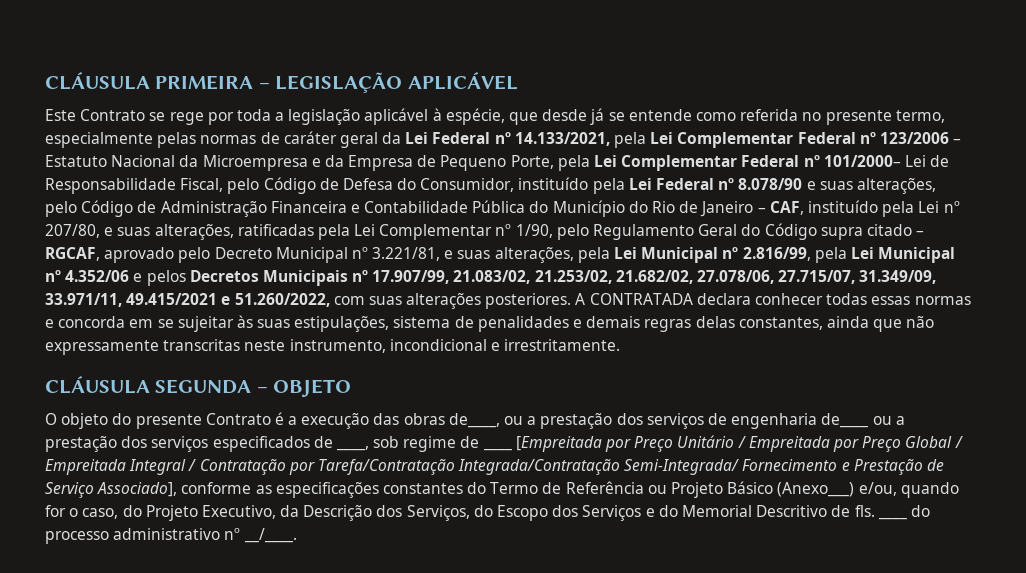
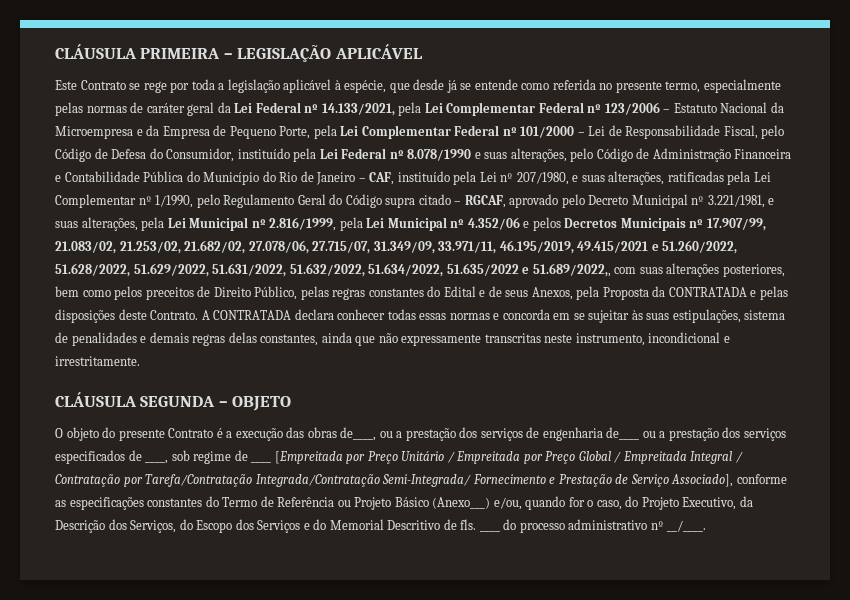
- Este Contrato se rege por toda a legislação aplicável à espécie, que desde já se entende como referida no presente termo, especialmente pelas normas de caráter geral da Lei Federal nº 14.133/2021, pela Lei Complementar Federal nº 123/2006 – Estatuto Nacional da Microempresa e da Empresa de Pequeno Porte, pela Lei Complementar Federal nº 101/2000– Lei de Responsabilidade Fiscal, pelo Código de Defesa do Consumidor, instituído pela Lei Federal nº 8.078/90 e suas alterações, pelo Código de Administração Financeira e Contabilidade Pública do Município do Rio de Janeiro – CAF, instituído pela Lei nº 207/80, e suas alterações, ratificadas pela Lei Complementar nº 1/90, pelo Regulamento Geral do Código supra citado – RGCAF, aprovado pelo Decreto Municipal nº 3.221/81, e suas alterações, pela Lei Municipal nº 2.816/99, pela Lei Municipal nº 4.352/06 e pelos Decretos Municipais nº 17.907/99, 21.083/02, 21.253/02, 21.682/02, 27.078/06, 27.715/07, 31.349/09, 33.971/11, 49.415/2021 e 51.260/2022, com suas alterações posteriores.
+ Este Contrato se rege por toda a legislação aplicável à espécie, que desde já se entende como referida no presente termo, especialmente pelas normas de caráter geral da Lei Federal nº 14.133/2021, pela Lei Complementar Federal nº 123/2006 – Estatuto Nacional da Microempresa e da Empresa de Pequeno Porte, pela Lei Complementar Federal nº 101/2000 – Lei de Responsabilidade Fiscal, pelo Código de Defesa do Consumidor, instituído pela Lei Federal nº 8.078/1990 e suas alterações, pelo Código de Administração Financeira e Contabilidade Pública do Município do Rio de Janeiro – CAF, instituído pela Lei nº 207/1980, e suas alterações, ratificadas pela Lei Complementar nº 1/1990, pelo Regulamento Geral do Código supra citado – RGCAF, aprovado pelo Decreto Municipal nº 3.221/1981, e suas alterações, pela Lei Municipal nº 2.816/1999, pela Lei Municipal nº 4.352/06 e pelos Decretos Municipais nº 17.907/99, 21.083/02, 21.253/02, 21.682/02, 27.078/06, 27.715/07, 31.349/09, 33.971/11, 46.195/2019, 49.415/2021 e 51.260/2022, 51.628/2022, 51.629/2022, 51.631/2022, 51.632/2022, 51.634/2022, 51.635/2022 e 51.689/2022,, com suas alterações posteriores, bem como pelos preceitos de Direito Público, pelas regras constantes do Edital e de seus Anexos, pela Proposta da CONTRATADA e pelas disposições deste Contrato.

